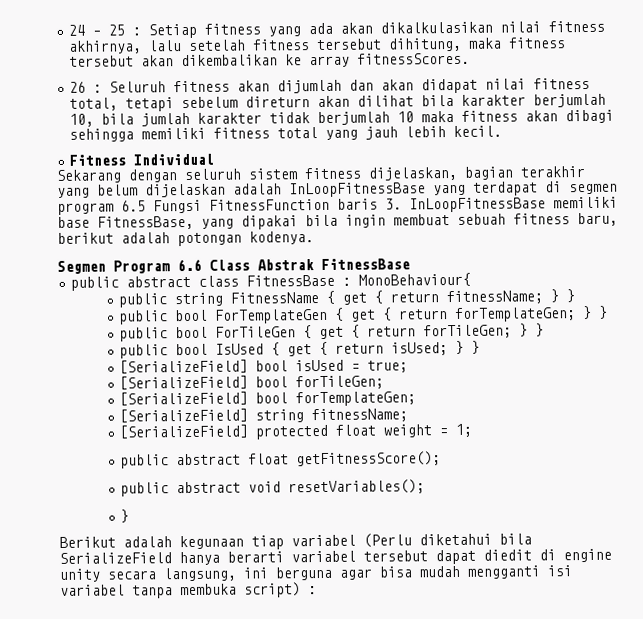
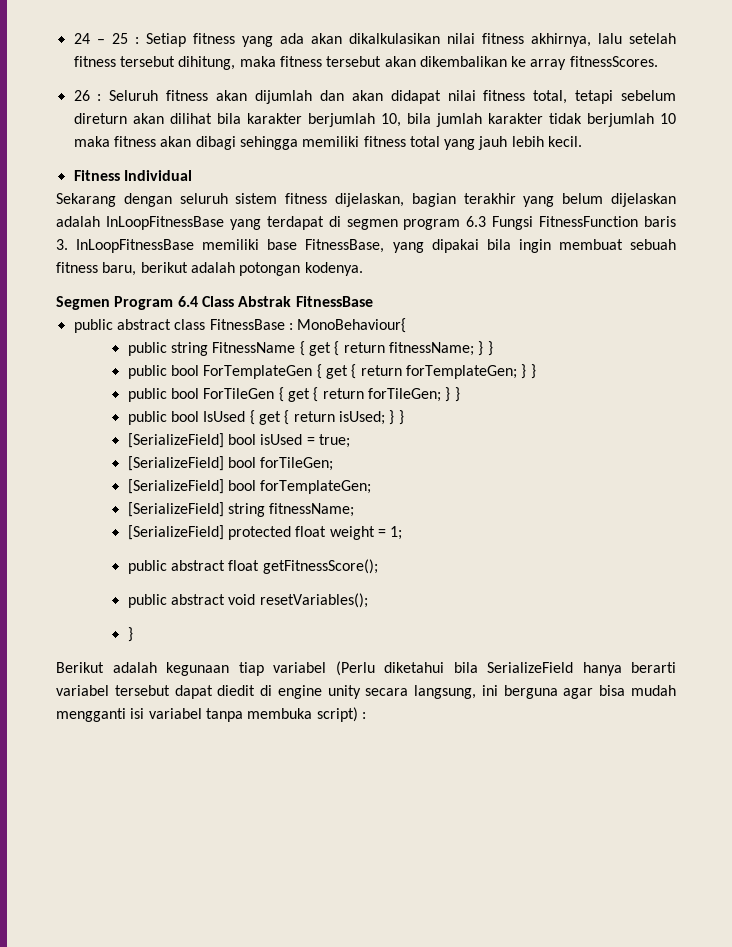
- Sekarang dengan seluruh sistem fitness dijelaskan, bagian terakhir yang belum dijelaskan adalah InLoopFitnessBase yang terdapat di segmen program 6.5 Fungsi FitnessFunction baris 3. InLoopFitnessBase memiliki base FitnessBase, yang dipakai bila ingin membuat sebuah fitness baru, berikut adalah potongan kodenya.
+ Sekarang dengan seluruh sistem fitness dijelaskan, bagian terakhir yang belum dijelaskan adalah InLoopFitnessBase yang terdapat di segmen program 6.3 Fungsi FitnessFunction baris 3. InLoopFitnessBase memiliki base FitnessBase, yang dipakai bila ingin membuat sebuah fitness baru, berikut adalah potongan kodenya.
- Segmen Program 6.6 Class Abstrak FitnessBase
+ Segmen Program 6.4 Class Abstrak FitnessBase

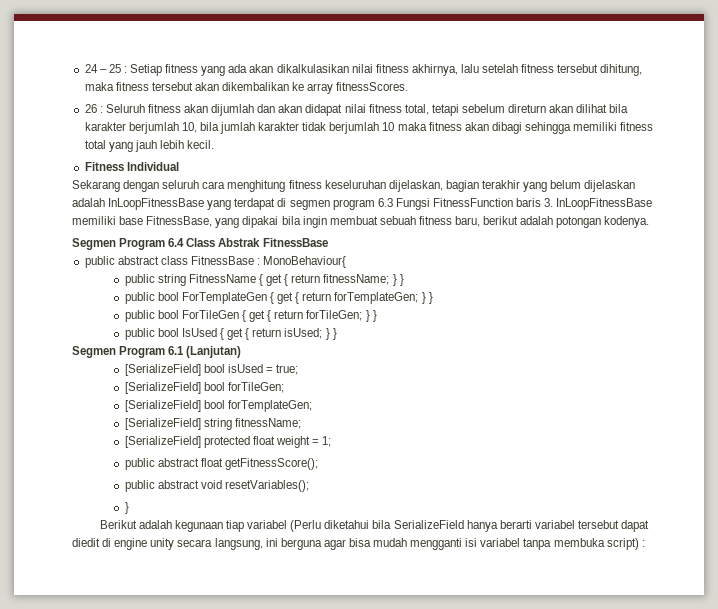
- Sekarang dengan seluruh sistem fitness dijelaskan, bagian terakhir yang belum dijelaskan adalah InLoopFitnessBase yang terdapat di segmen program 6.3 Fungsi FitnessFunction baris 3. InLoopFitnessBase memiliki base FitnessBase, yang dipakai bila ingin membuat sebuah fitness baru, berikut adalah potongan kodenya.
+ Sekarang dengan seluruh cara menghitung fitness keseluruhan dijelaskan, bagian terakhir yang belum dijelaskan adalah InLoopFitnessBase yang terdapat di segmen program 6.3 Fungsi FitnessFunction baris 3. InLoopFitnessBase memiliki base FitnessBase, yang dipakai bila ingin membuat sebuah fitness baru, berikut adalah potongan kodenya.
+ Segmen Program 6.1 (Lanjutan)

